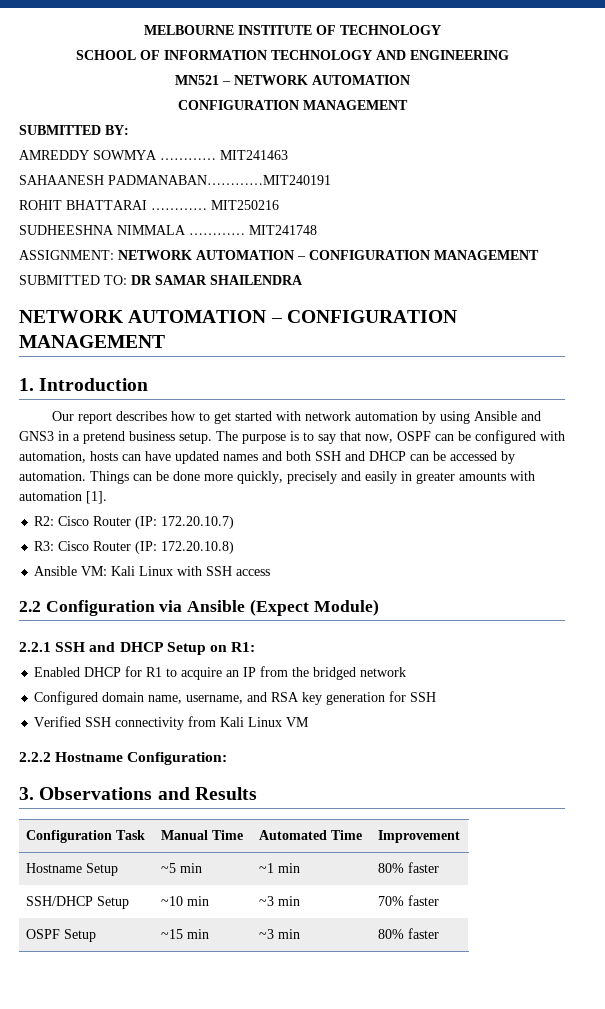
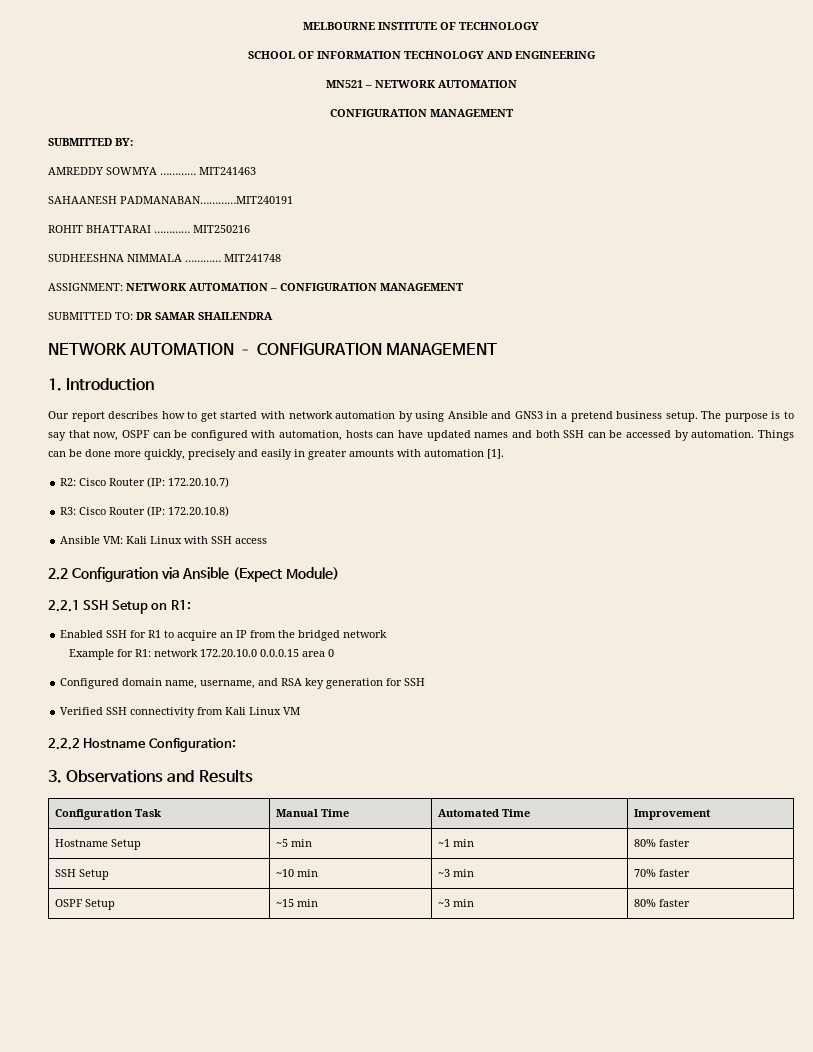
- The purpose is to say that now, OSPF can be configured with automation, hosts can have updated names and both SSH and DHCP can be accessed by automation.
+ The purpose is to say that now, OSPF can be configured with automation, hosts can have updated names and both SSH can be accessed by automation.
- 2.2.1 SSH and DHCP Setup on R1:
+ 2.2.1 SSH Setup on R1:
- Enabled DHCP for R1 to acquire an IP from the bridged network
+ Enabled SSH for R1 to acquire an IP from the bridged network
+ Example for R1: network 172.20.10.0 0.0.0.15 area 0
- SSH/DHCP Setup | ~10 min | ~3 min | 70% faster
+ SSH Setup | ~10 min | ~3 min | 70% faster

